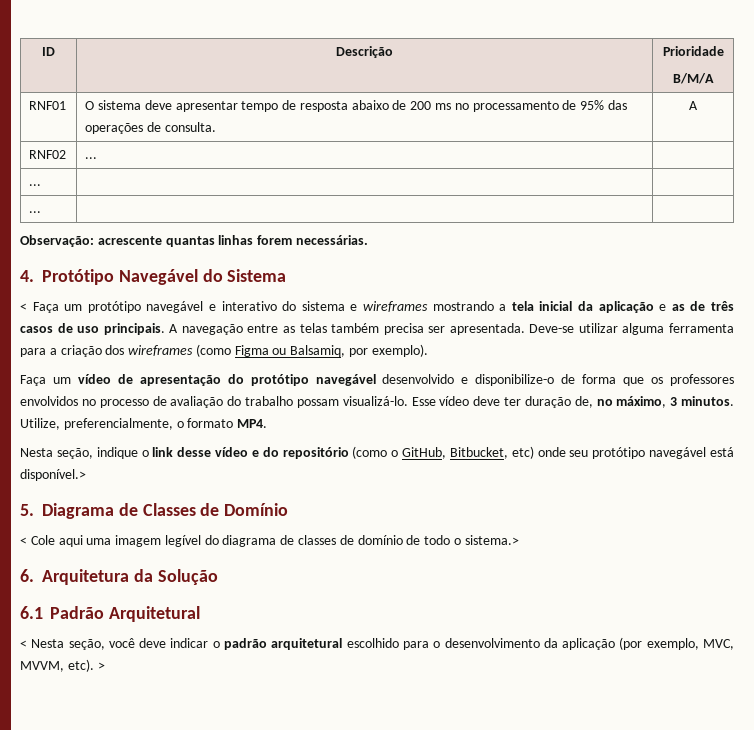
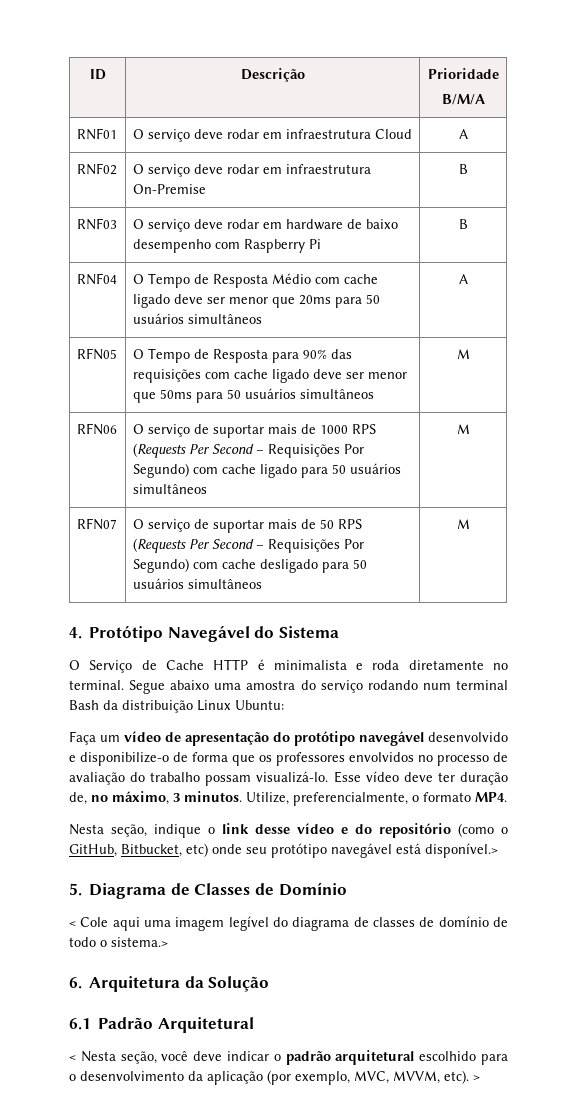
- RNF01 | O sistema deve apresentar tempo de resposta abaixo de 200 ms no processamento de 95% das operações de consulta. | A
- RNF02 | ... |
- ... | |
- ... | |
- Observação: acrescente quantas linhas forem necessárias.
+ RNF01 | O serviço deve rodar em infraestrutura Cloud | A
+ RNF02 | O serviço deve rodar em infraestrutura On-Premise | B
+ RNF03 | O serviço deve rodar em hardware de baixo desempenho com Raspberry Pi | B
+ RNF04 | O Tempo de Resposta Médio com cache ligado deve ser menor que 20ms para 50 usuários simultâneos | A
+ RFN05 | O Tempo de Resposta para 90% das requisições com cache ligado deve ser menor que 50ms para 50 usuários simultâneos | M
+ RFN06 | O serviço de suportar mais de 1000 RPS (Requests Per Second – Requisições Por Segundo) com cache ligado para 50 usuários simultâneos | M
+ RFN07 | O serviço de suportar mais de 50 RPS (Requests Per Second – Requisições Por Segundo) com cache desligado para 50 usuários simultâneos | M
- < Faça um protótipo navegável e interativo do sistema e wireframes mostrando a tela inicial da aplicação e as de três casos de uso principais. A navegação entre as telas também precisa ser apresentada. Deve-se utilizar alguma ferramenta para a criação dos wireframes (como Figma ou Balsamiq, por exemplo).
+ O Serviço de Cache HTTP é minimalista e roda diretamente no terminal. Segue abaixo uma amostra do serviço rodando num terminal Bash da distribuição Linux Ubuntu:

